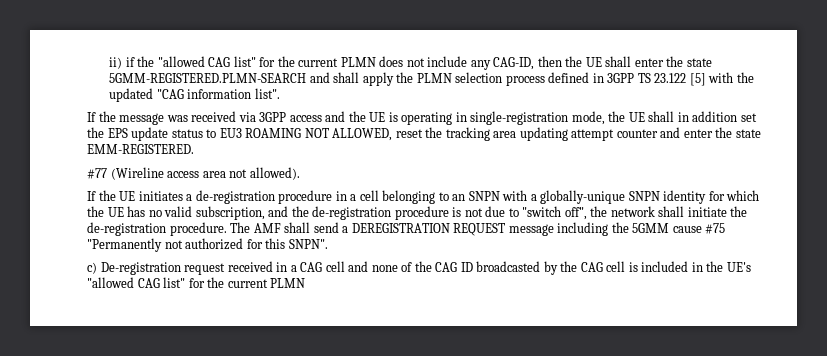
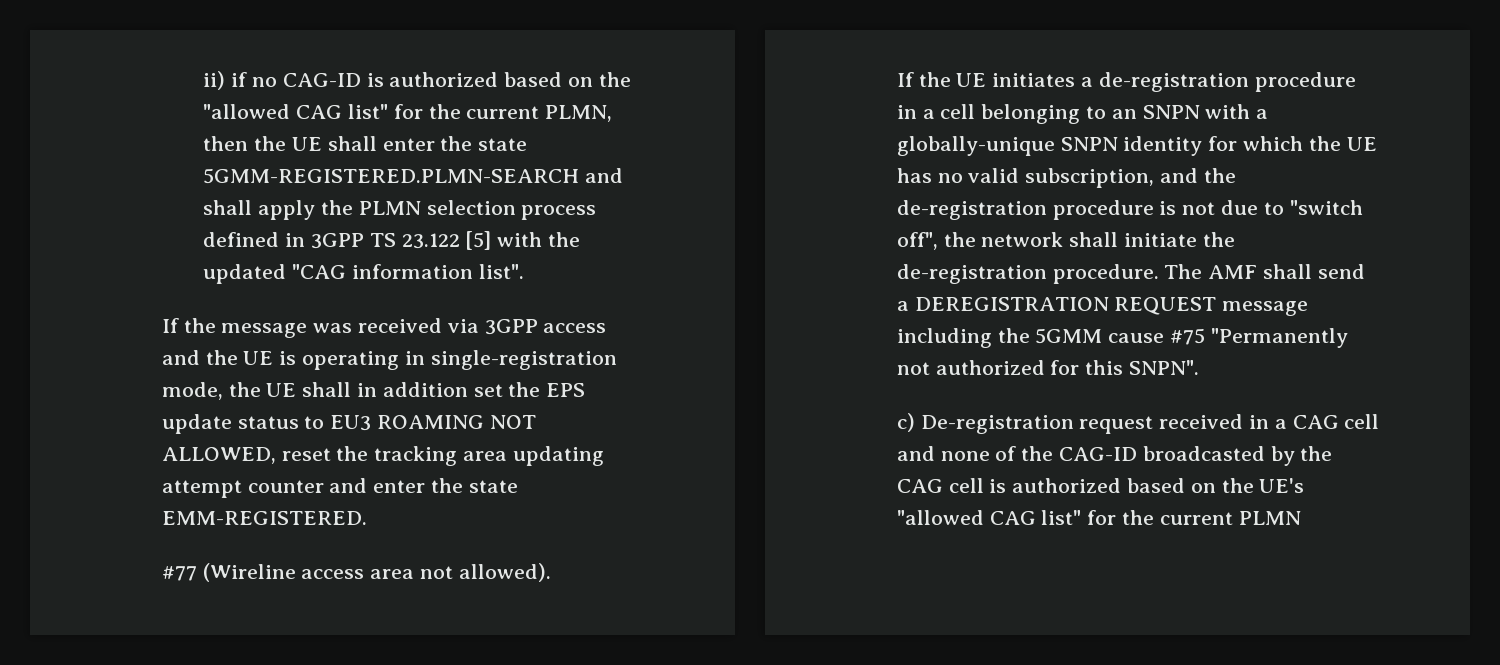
- ii) if the "allowed CAG list" for the current PLMN does not include any CAG-ID, then the UE shall enter the state 5GMM-REGISTERED.PLMN-SEARCH and shall apply the PLMN selection process defined in 3GPP TS 23.122 [5] with the updated "CAG information list".
+ ii) if no CAG-ID is authorized based on the "allowed CAG list" for the current PLMN, then the UE shall enter the state 5GMM-REGISTERED.PLMN-SEARCH and shall apply the PLMN selection process defined in 3GPP TS 23.122 [5] with the updated "CAG information list".
- c) De-registration request received in a CAG cell and none of the CAG ID broadcasted by the CAG cell is included in the UE's "allowed CAG list" for the current PLMN
+ c) De-registration request received in a CAG cell and none of the CAG-ID broadcasted by the CAG cell is authorized based on the UE's "allowed CAG list" for the current PLMN

